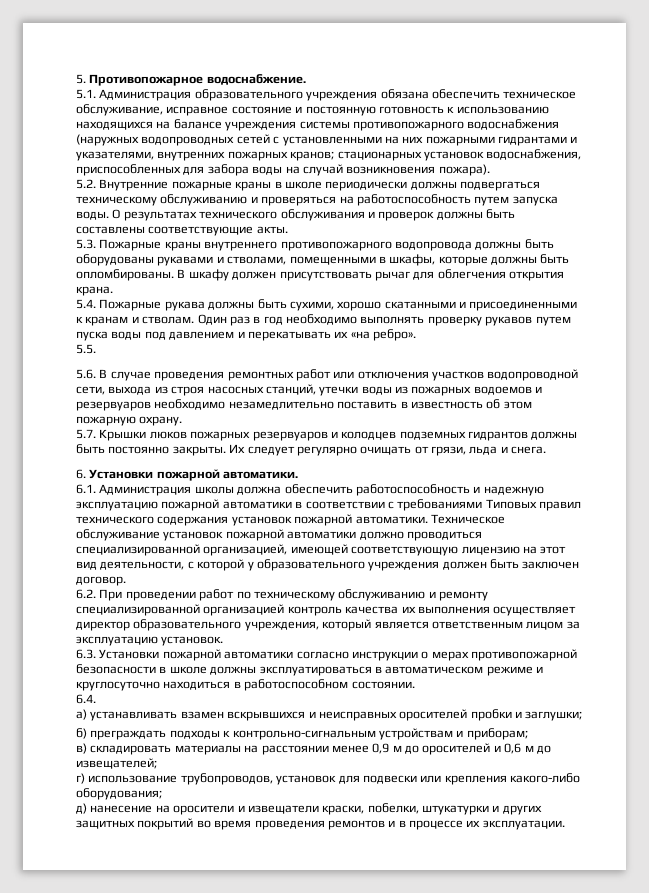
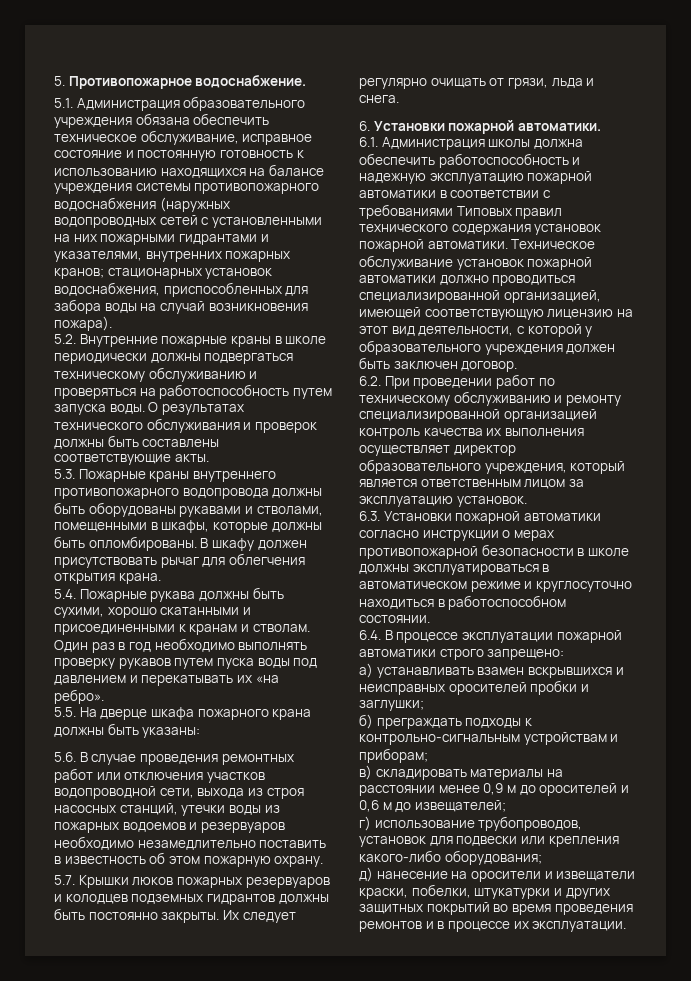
- 5.5.
+ 5.5. На дверце шкафа пожарного крана должны быть указаны:
- 6.4.
+ 6.4. В процессе эксплуатации пожарной автоматики строго запрещено:

